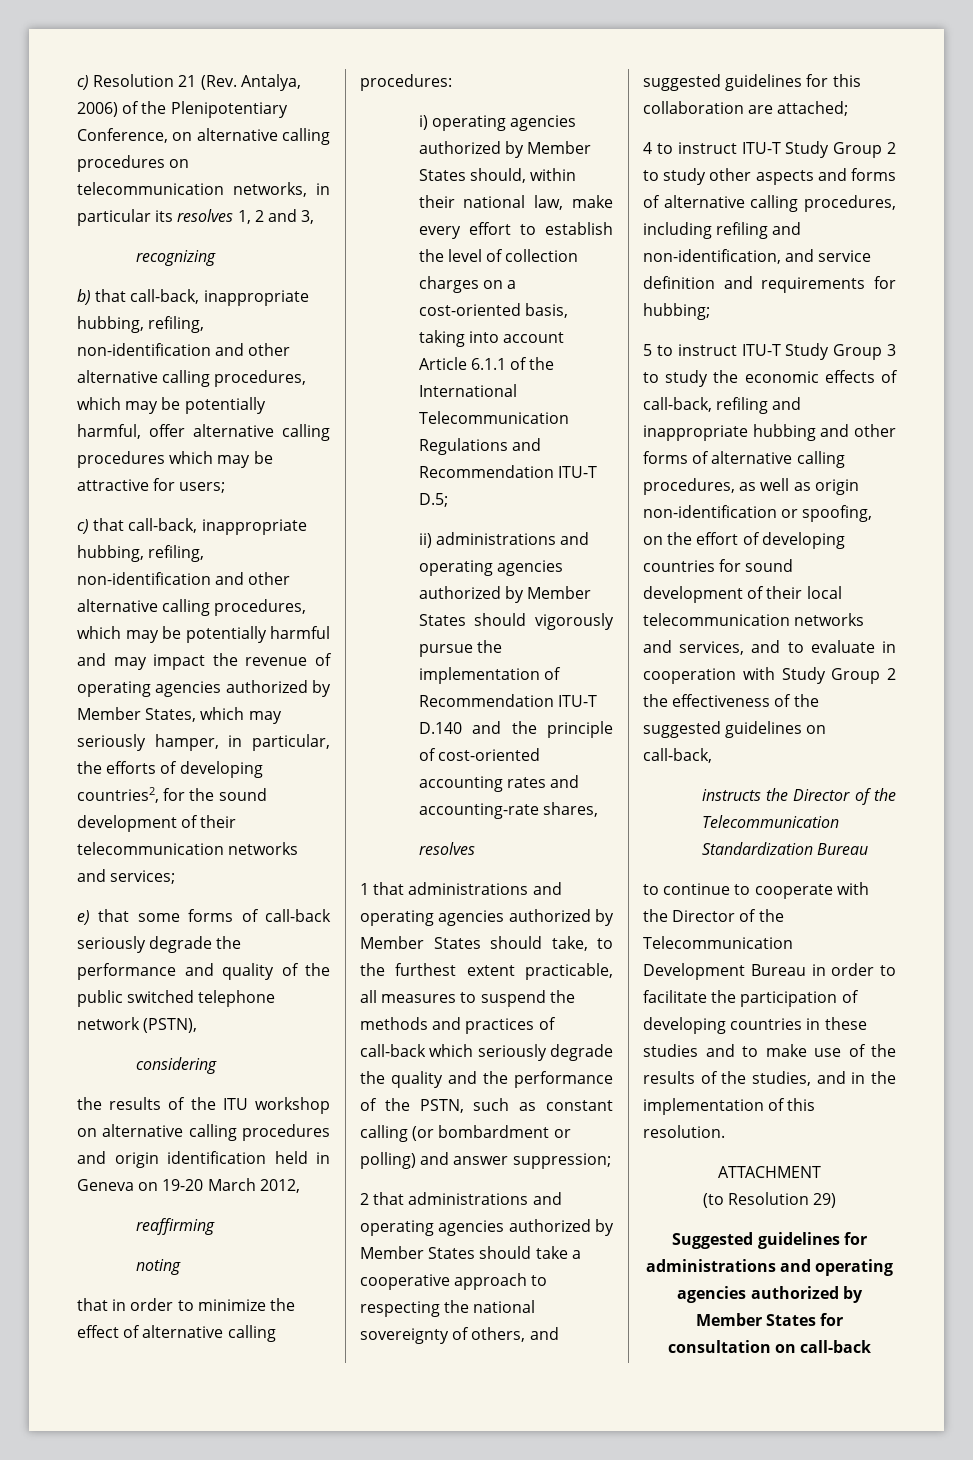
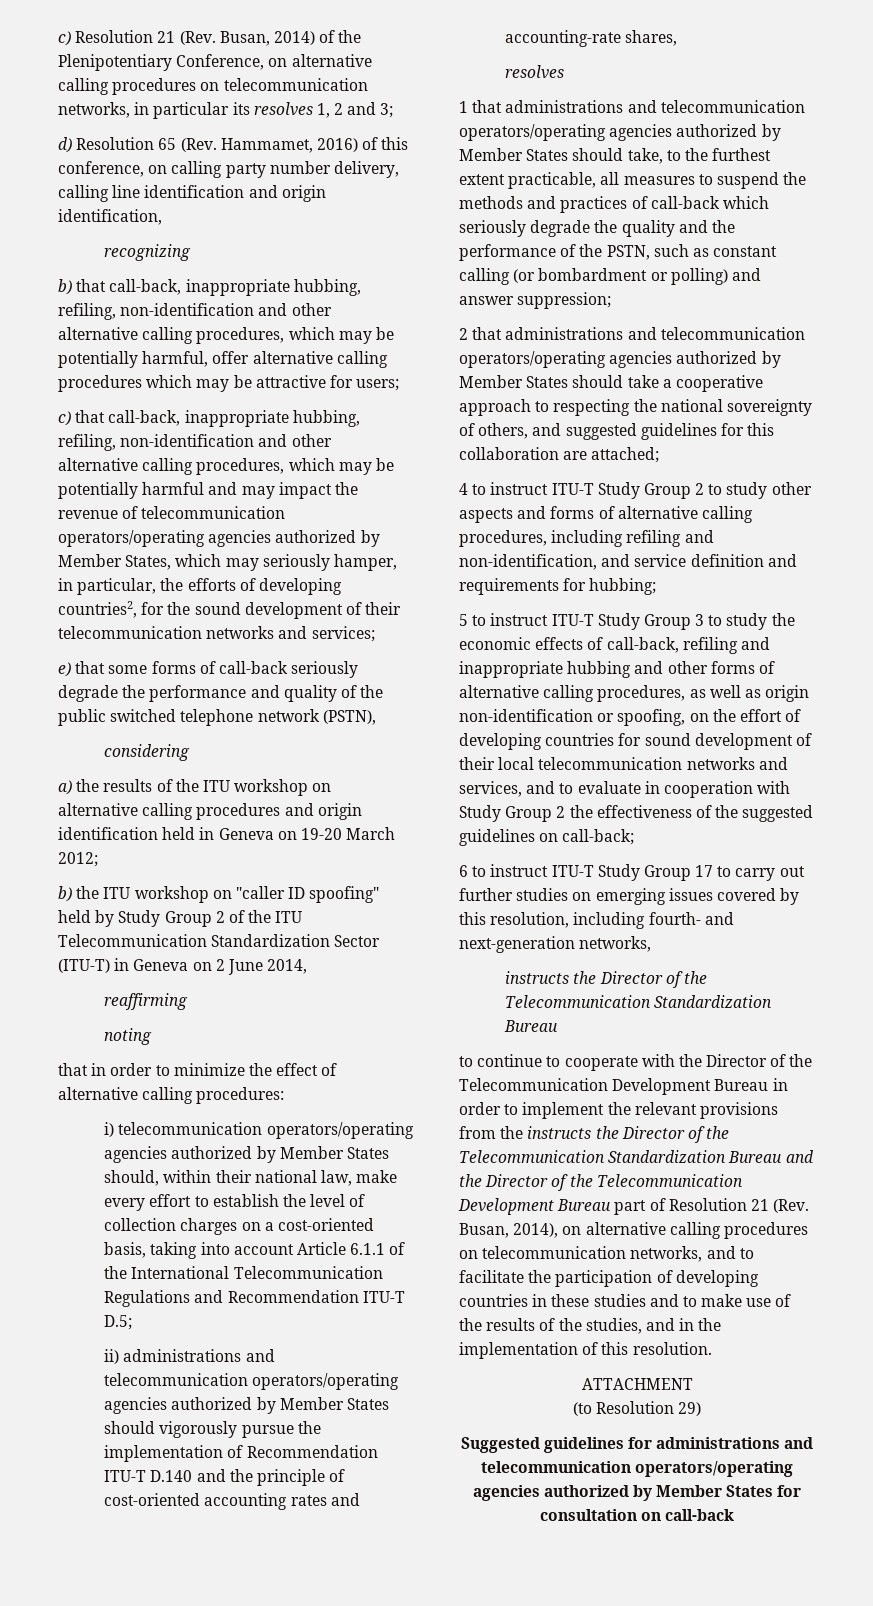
- c) Resolution 21 (Rev. Antalya, 2006) of the Plenipotentiary Conference, on alternative calling procedures on telecommunication networks, in particular its resolves 1, 2 and 3,
+ c) Resolution 21 (Rev. Busan, 2014) of the Plenipotentiary Conference, on alternative calling procedures on telecommunication networks, in particular its resolves 1, 2 and 3;
+ d) Resolution 65 (Rev. Hammamet, 2016) of this conference, on calling party number delivery, calling line identification and origin identification,
- c) that call-back, inappropriate hubbing, refiling, non-identification and other alternative calling procedures, which may be potentially harmful and may impact the revenue of operating agencies authorized by Member States, which may seriously hamper, in particular, the efforts of developing countries2, for the sound development of their telecommunication networks and services;
+ c) that call-back, inappropriate hubbing, refiling, non-identification and other alternative calling procedures, which may be potentially harmful and may impact the revenue of telecommunication operators/operating agencies authorized by Member States, which may seriously hamper, in particular, the efforts of developing countries2, for the sound development of their telecommunication networks and services;
- the results of the ITU workshop on alternative calling procedures and origin identification held in Geneva on 19-20 March 2012,
+ a) the results of the ITU workshop on alternative calling procedures and origin identification held in Geneva on 19-20 March 2012;
+ b) the ITU workshop on "caller ID spoofing" held by Study Group 2 of the ITU Telecommunication Standardization Sector (ITU-T) in Geneva on 2 June 2014,
- i) operating agencies authorized by Member States should, within their national law, make every effort to establish the level of collection charges on a cost-oriented basis, taking into account Article 6.1.1 of the International Telecommunication Regulations and Recommendation ITU-T D.5;
+ i) telecommunication operators/operating agencies authorized by Member States should, within their national law, make every effort to establish the level of collection charges on a cost-oriented basis, taking into account Article 6.1.1 of the International Telecommunication Regulations and Recommendation ITU-T D.5;
- ii) administrations and operating agencies authorized by Member States should vigorously pursue the implementation of Recommendation ITU-T D.140 and the principle of cost-oriented accounting rates and accounting-rate shares,
+ ii) administrations and telecommunication operators/operating agencies authorized by Member States should vigorously pursue the implementation of Recommendation ITU-T D.140 and the principle of cost-oriented accounting rates and accounting-rate shares,
- 1 that administrations and operating agencies authorized by Member States should take, to the furthest extent practicable, all measures to suspend the methods and practices of call-back which seriously degrade the quality and the performance of the PSTN, such as constant calling (or bombardment or polling) and answer suppression;
+ 1 that administrations and telecommunication operators/operating agencies authorized by Member States should take, to the furthest extent practicable, all measures to suspend the methods and practices of call-back which seriously degrade the quality and the performance of the PSTN, such as constant calling (or bombardment or polling) and answer suppression;
- 2 that administrations and operating agencies authorized by Member States should take a cooperative approach to respecting the national sovereignty of others, and suggested guidelines for this collaboration are attached;
+ 2 that administrations and telecommunication operators/operating agencies authorized by Member States should take a cooperative approach to respecting the national sovereignty of others, and suggested guidelines for this collaboration are attached;
- 5 to instruct ITU-T Study Group 3 to study the economic effects of call-back, refiling and inappropriate hubbing and other forms of alternative calling procedures, as well as origin non-identification or spoofing, on the effort of developing countries for sound development of their local telecommunication networks and services, and to evaluate in cooperation with Study Group 2 the effectiveness of the suggested guidelines on call-back,
+ 5 to instruct ITU-T Study Group 3 to study the economic effects of call-back, refiling and inappropriate hubbing and other forms of alternative calling procedures, as well as origin non-identification or spoofing, on the effort of developing countries for sound development of their local telecommunication networks and services, and to evaluate in cooperation with Study Group 2 the effectiveness of the suggested guidelines on call-back;
+ 6 to instruct ITU-T Study Group 17 to carry out further studies on emerging issues covered by this resolution, including fourth- and next-generation networks,
- to continue to cooperate with the Director of the Telecommunication Development Bureau in order to facilitate the participation of developing countries in these studies and to make use of the results of the studies, and in the implementation of this resolution.
+ to continue to cooperate with the Director of the Telecommunication Development Bureau in order to implement the relevant provisions from the instructs the Director of the Telecommunication Standardization Bureau and the Director of the Telecommunication Development Bureau part of Resolution 21 (Rev. Busan, 2014), on alternative calling procedures on telecommunication networks, and to facilitate the participation of developing countries in these studies and to make use of the results of the studies, and in the implementation of this resolution.
- Suggested guidelines for administrations and operating agencies authorized by Member States for consultation on call-back
+ Suggested guidelines for administrations and telecommunication operators/operating agencies authorized by Member States for consultation on call-back

